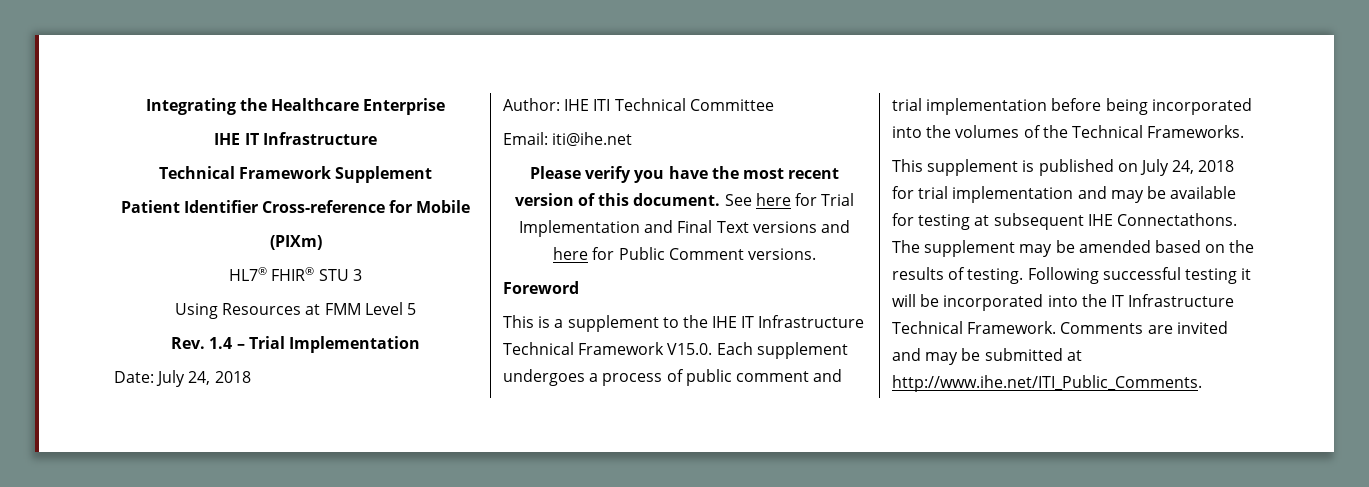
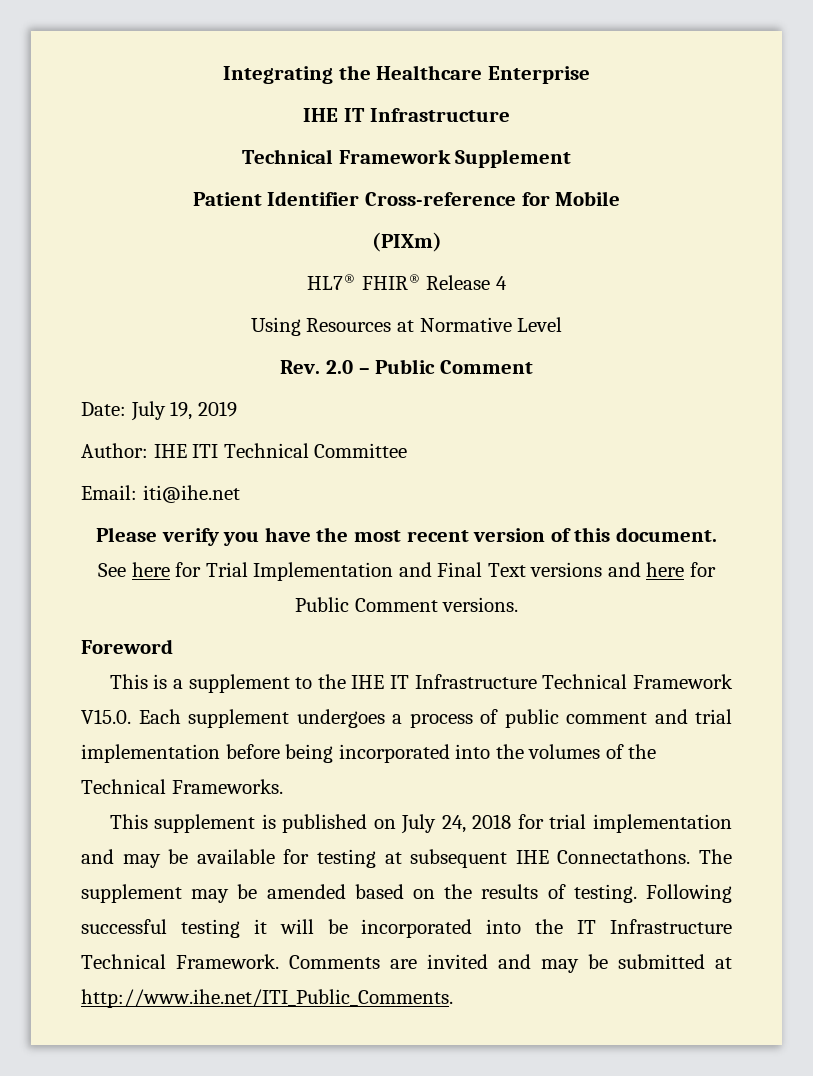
- HL7® FHIR® STU 3
+ HL7® FHIR® Release 4
- Using Resources at FMM Level 5
+ Using Resources at Normative Level
- Rev. 1.4 – Trial Implementation
+ Rev. 2.0 – Public Comment
- Date: July 24, 2018
+ Date: July 19, 2019

